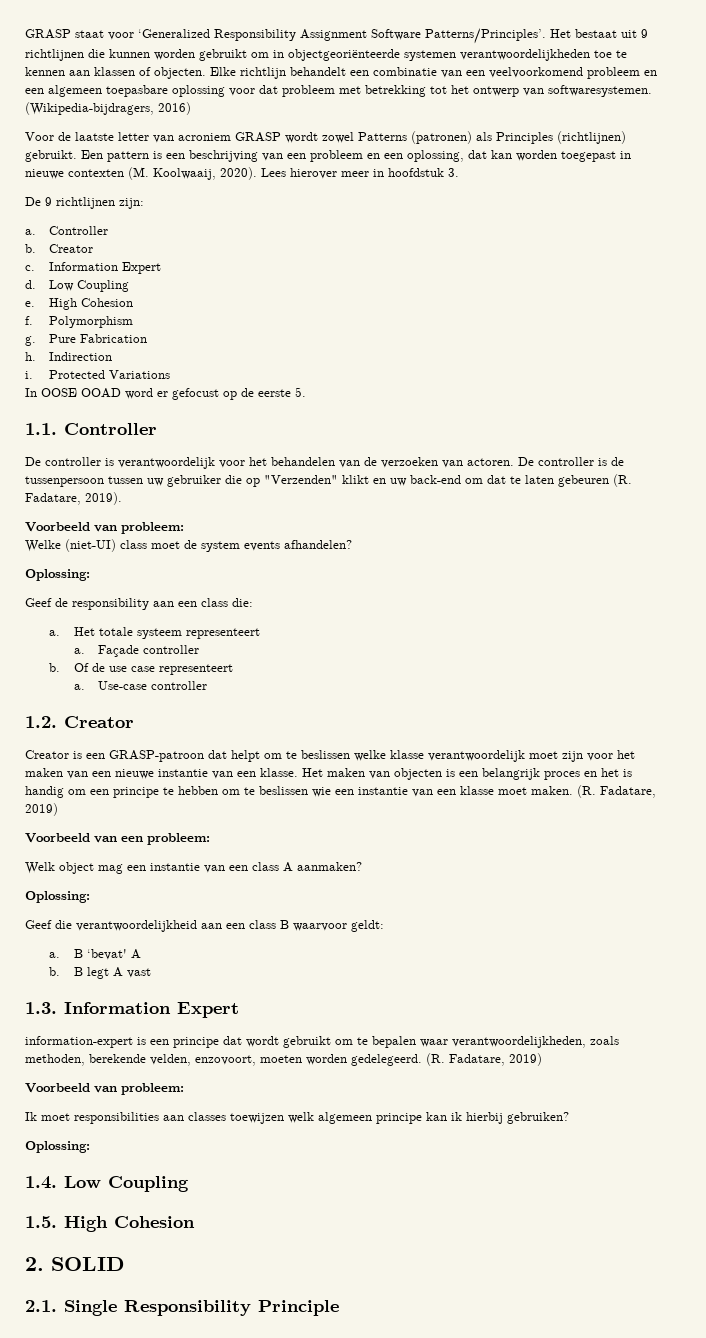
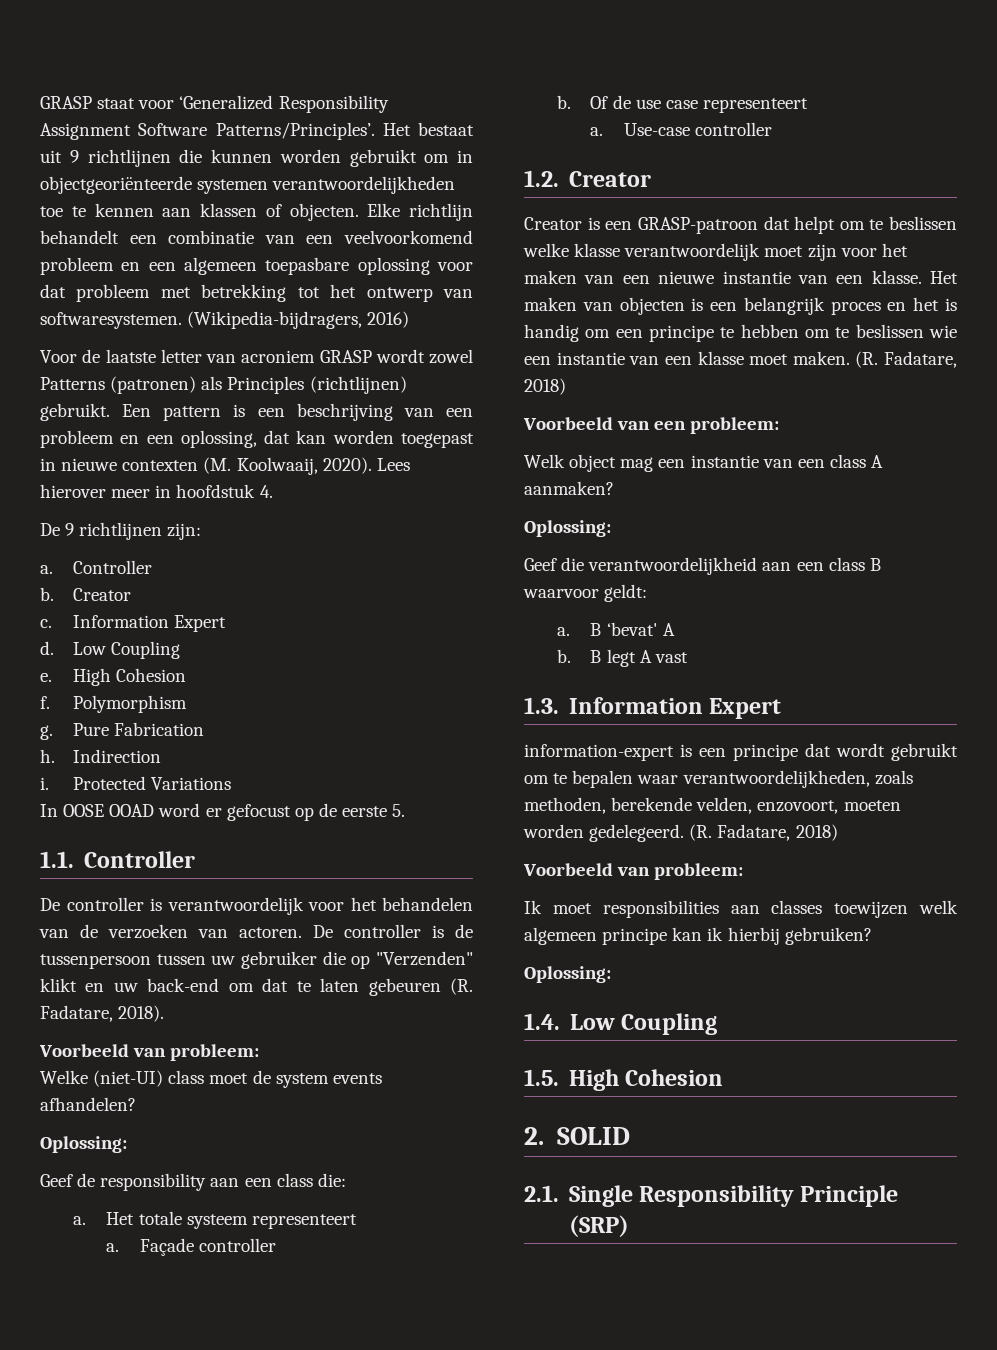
- Lees hierover meer in hoofdstuk 3.
+ Lees hierover meer in hoofdstuk 4.
- De controller is de tussenpersoon tussen uw gebruiker die op "Verzenden" klikt en uw back-end om dat te laten gebeuren (R. Fadatare, 2019).
+ De controller is de tussenpersoon tussen uw gebruiker die op "Verzenden" klikt en uw back-end om dat te laten gebeuren (R. Fadatare, 2018).
- Het maken van objecten is een belangrijk proces en het is handig om een principe te hebben om te beslissen wie een instantie van een klasse moet maken. (R. Fadatare, 2019)
+ Het maken van objecten is een belangrijk proces en het is handig om een principe te hebben om te beslissen wie een instantie van een klasse moet maken. (R. Fadatare, 2018)
- information-expert is een principe dat wordt gebruikt om te bepalen waar verantwoordelijkheden, zoals methoden, berekende velden, enzovoort, moeten worden gedelegeerd. (R. Fadatare, 2019)
+ information-expert is een principe dat wordt gebruikt om te bepalen waar verantwoordelijkheden, zoals methoden, berekende velden, enzovoort, moeten worden gedelegeerd. (R. Fadatare, 2018)
- 2.1. Single Responsibility Principle
+ 2.1. Single Responsibility Principle (SRP)

